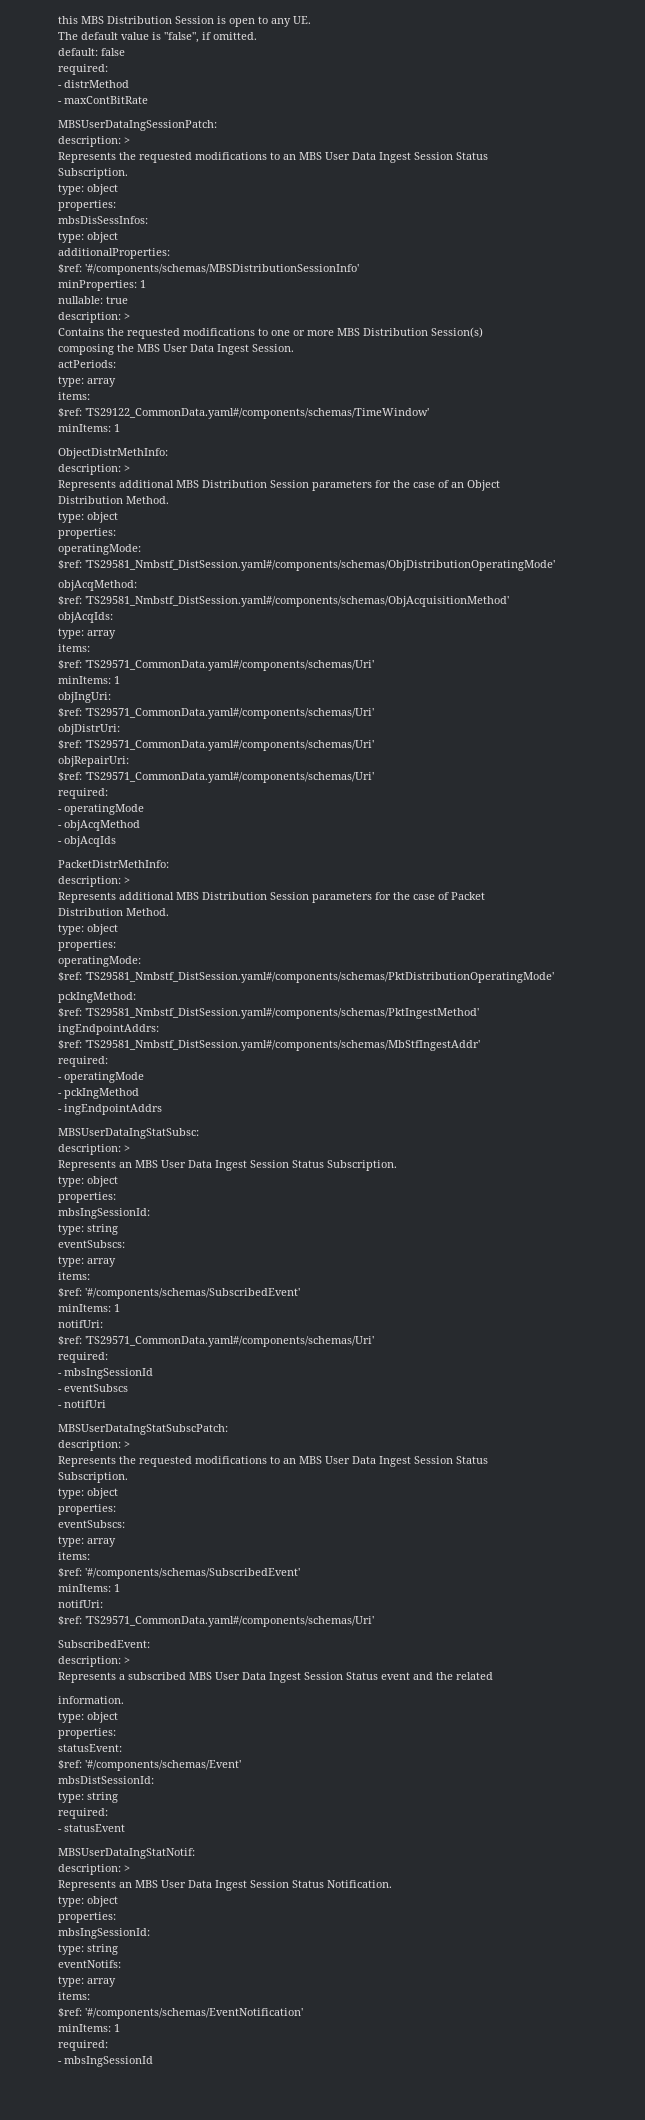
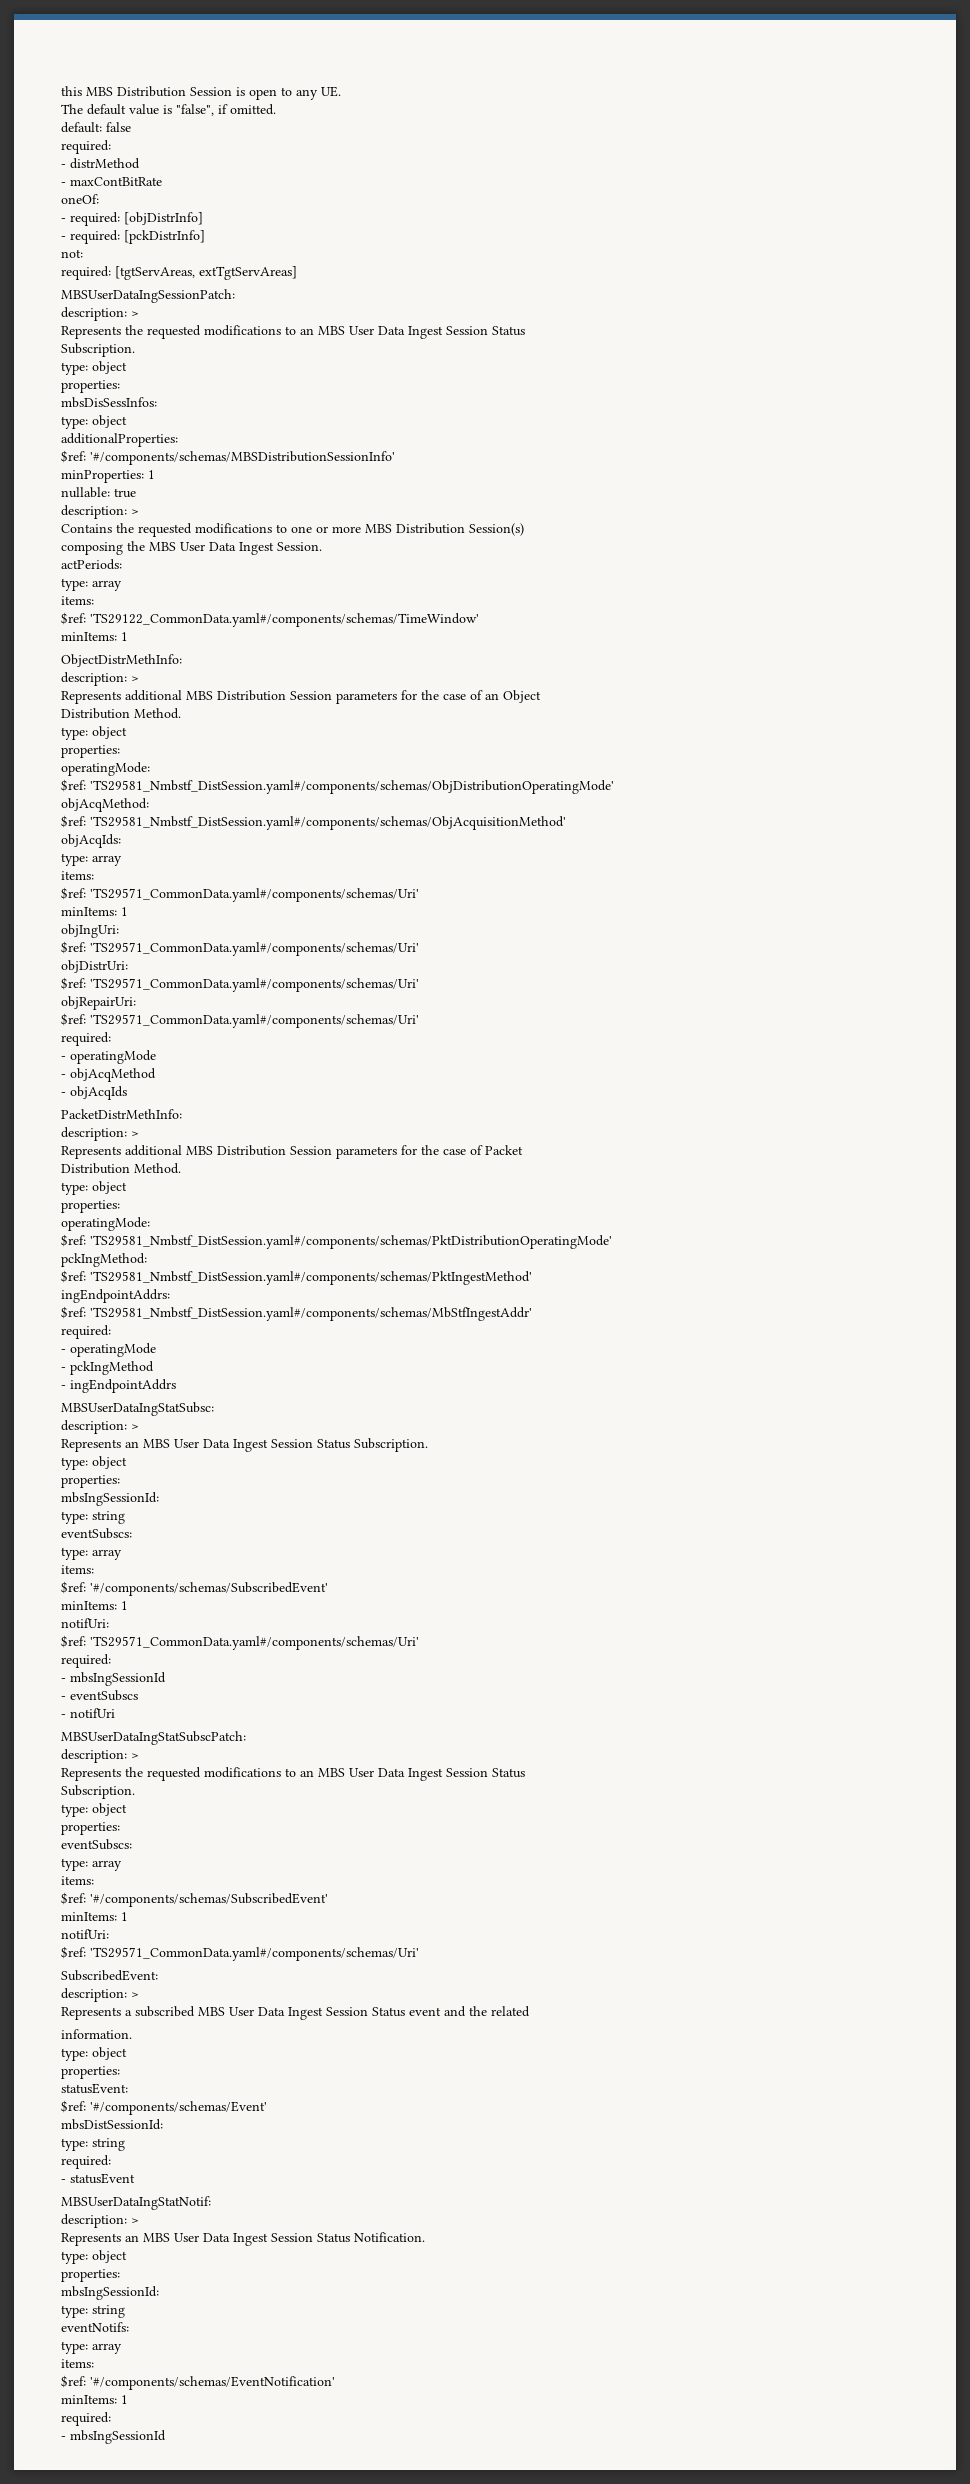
+ oneOf:
+ - required: [objDistrInfo]
+ - required: [pckDistrInfo]
+ not:
+ required: [tgtServAreas, extTgtServAreas]

